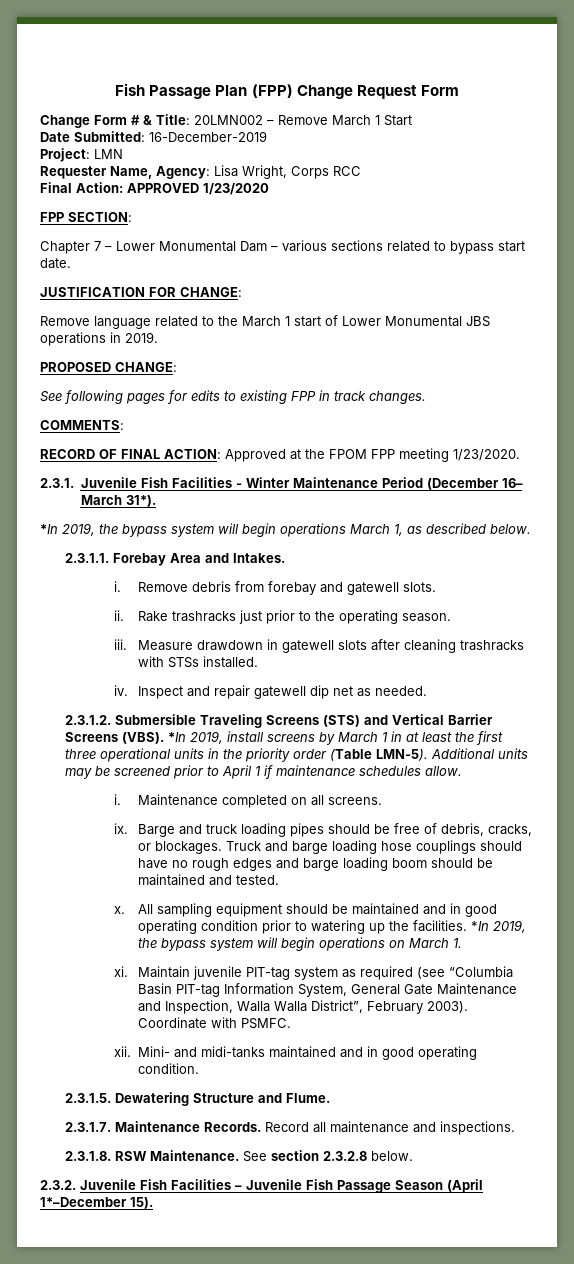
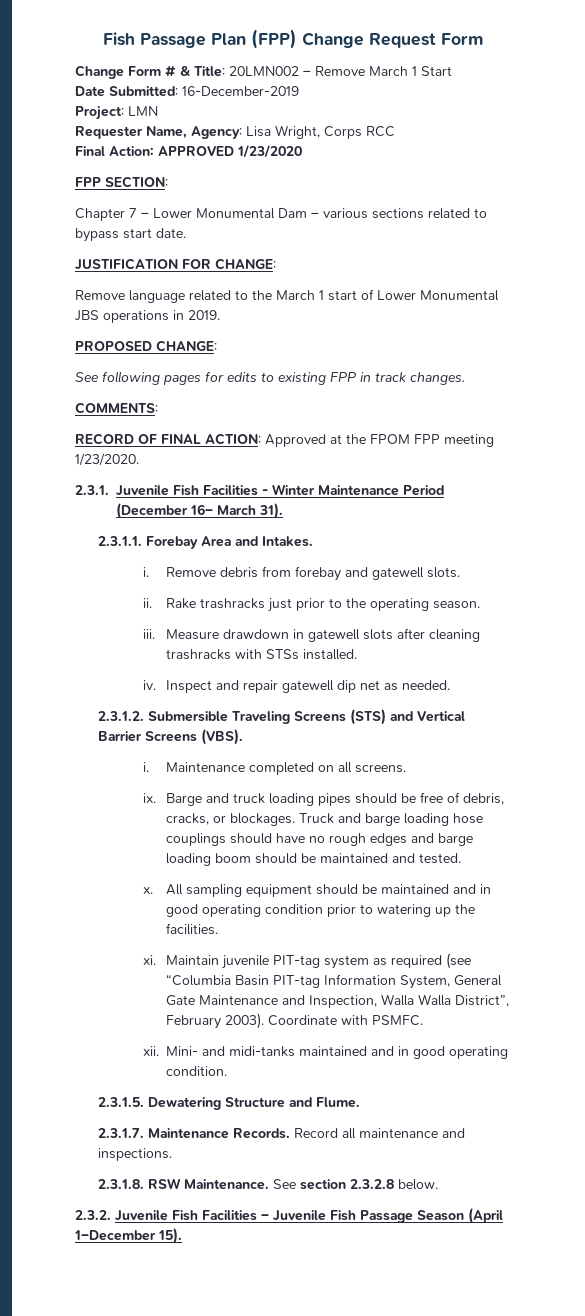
- 2.3.1. Juvenile Fish Facilities - Winter Maintenance Period (December 16– March 31*).
- *In 2019, the bypass system will begin operations March 1, as described below.
+ 2.3.1. Juvenile Fish Facilities - Winter Maintenance Period (December 16– March 31).
- *In 2019, install screens by March 1 in at least the first three operational units in the priority order (Table LMN-5). Additional units may be screened prior to April 1 if maintenance schedules allow.
- *In 2019, the bypass system will begin operations on March 1.
- 2.3.2. Juvenile Fish Facilities – Juvenile Fish Passage Season (April 1*–December 15).
+ 2.3.2. Juvenile Fish Facilities – Juvenile Fish Passage Season (April 1–December 15).

